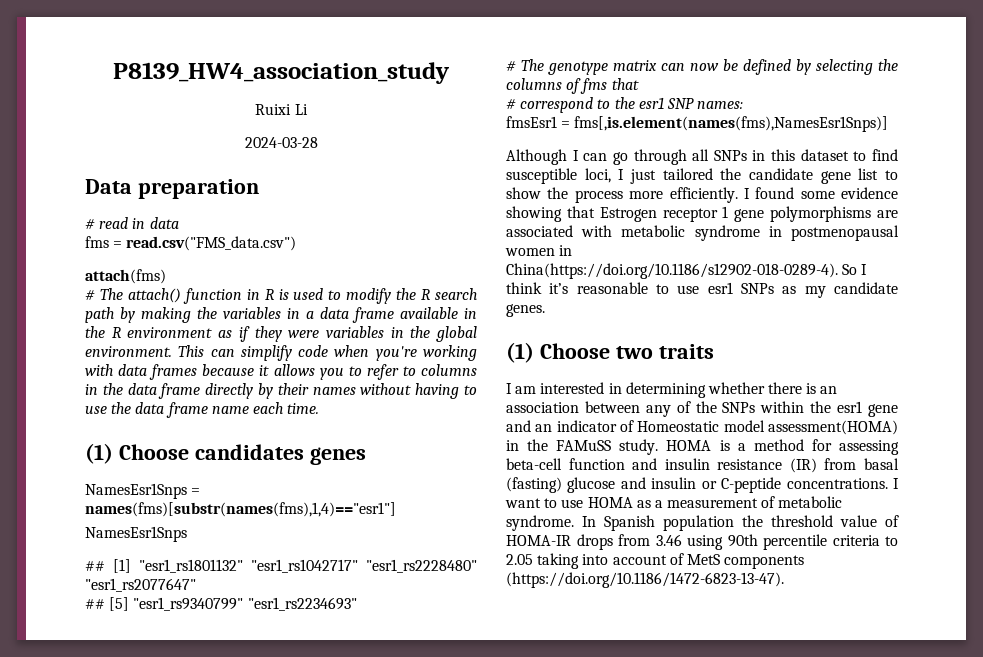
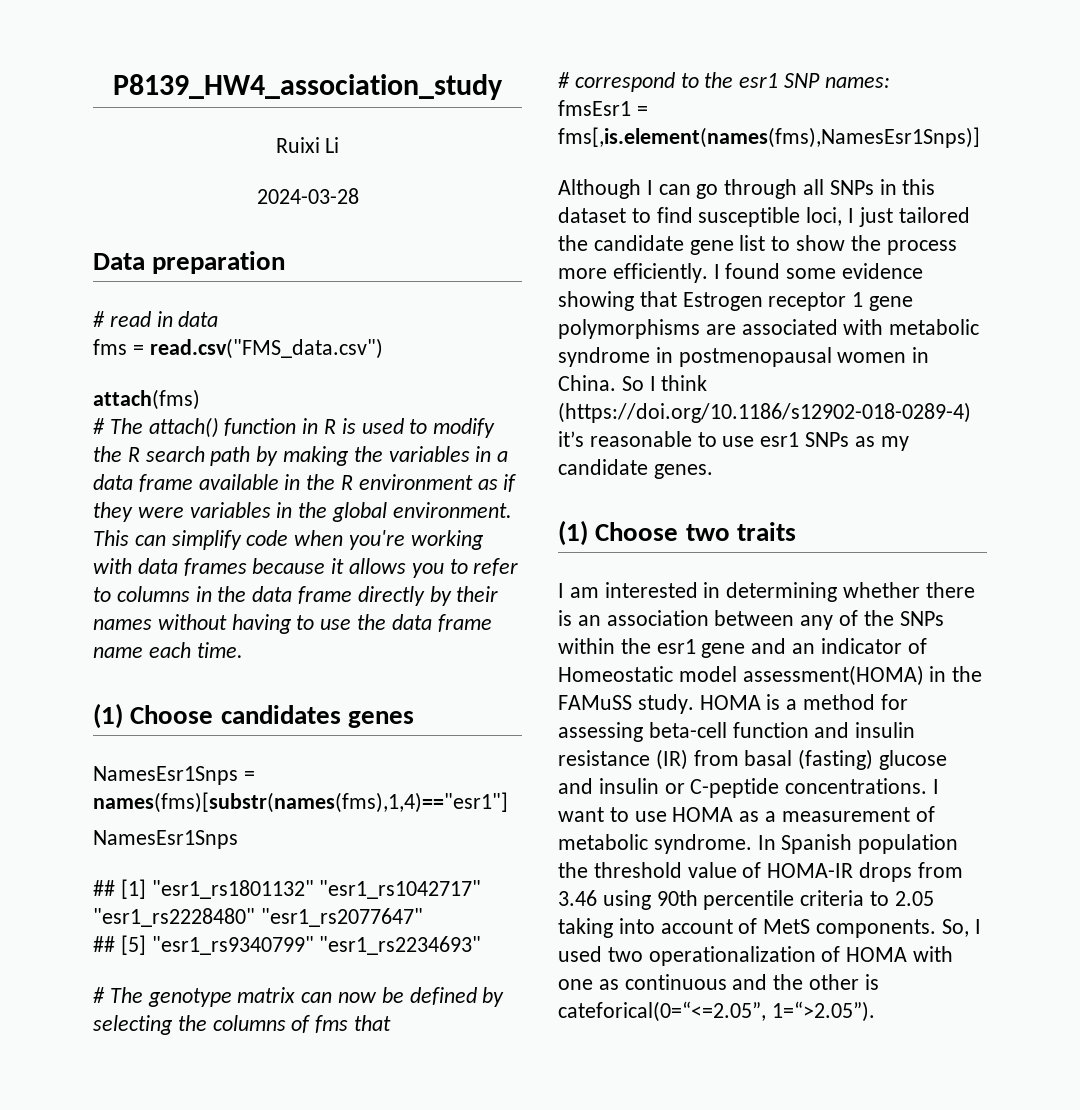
- I found some evidence showing that Estrogen receptor 1 gene polymorphisms are associated with metabolic syndrome in postmenopausal women in China(https://doi.org/10.1186/s12902-018-0289-4). So I think it’s reasonable to use esr1 SNPs as my candidate genes.
+ I found some evidence showing that Estrogen receptor 1 gene polymorphisms are associated with metabolic syndrome in postmenopausal women in China. So I think (https://doi.org/10.1186/s12902-018-0289-4) it’s reasonable to use esr1 SNPs as my candidate genes.
- In Spanish population the threshold value of HOMA-IR drops from 3.46 using 90th percentile criteria to 2.05 taking into account of MetS components (https://doi.org/10.1186/1472-6823-13-47).
+ In Spanish population the threshold value of HOMA-IR drops from 3.46 using 90th percentile criteria to 2.05 taking into account of MetS components. So, I used two operationalization of HOMA with one as continuous and the other is cateforical(0=“<=2.05”, 1=“>2.05”).

